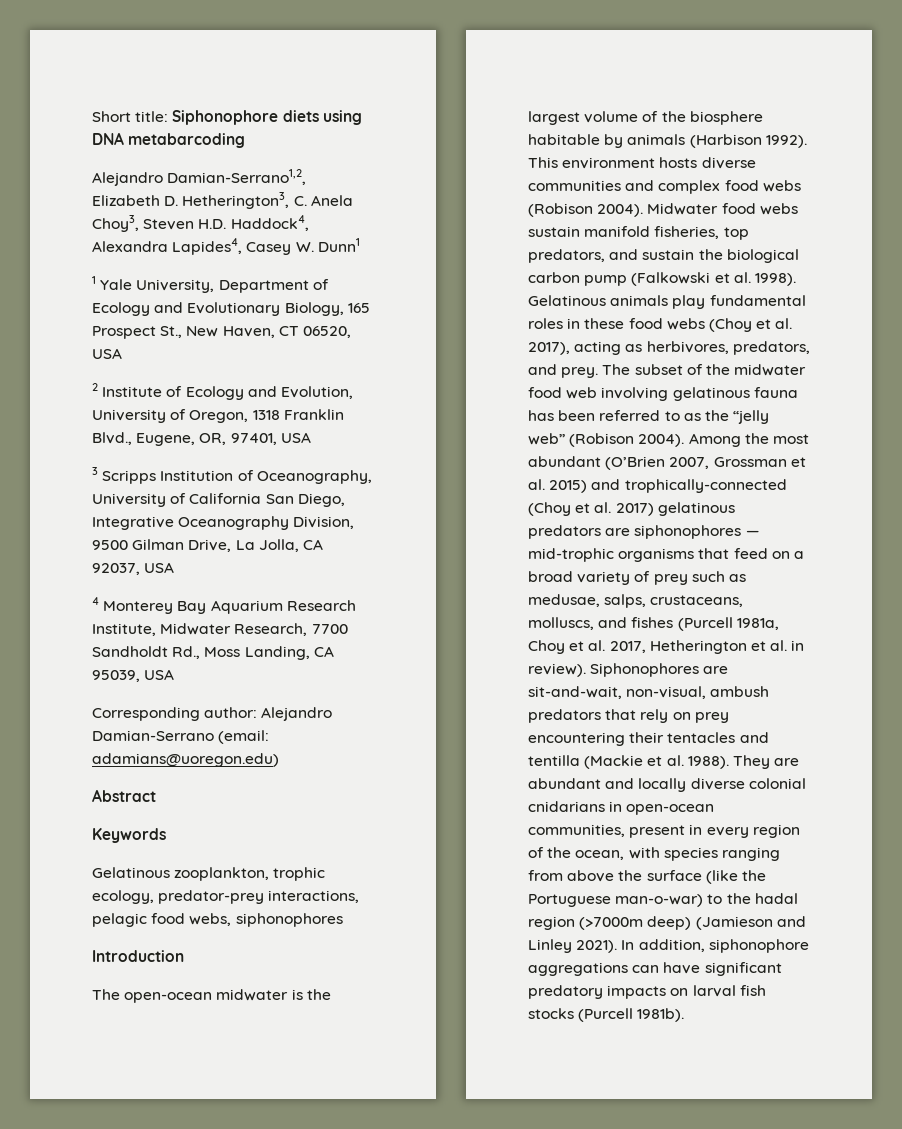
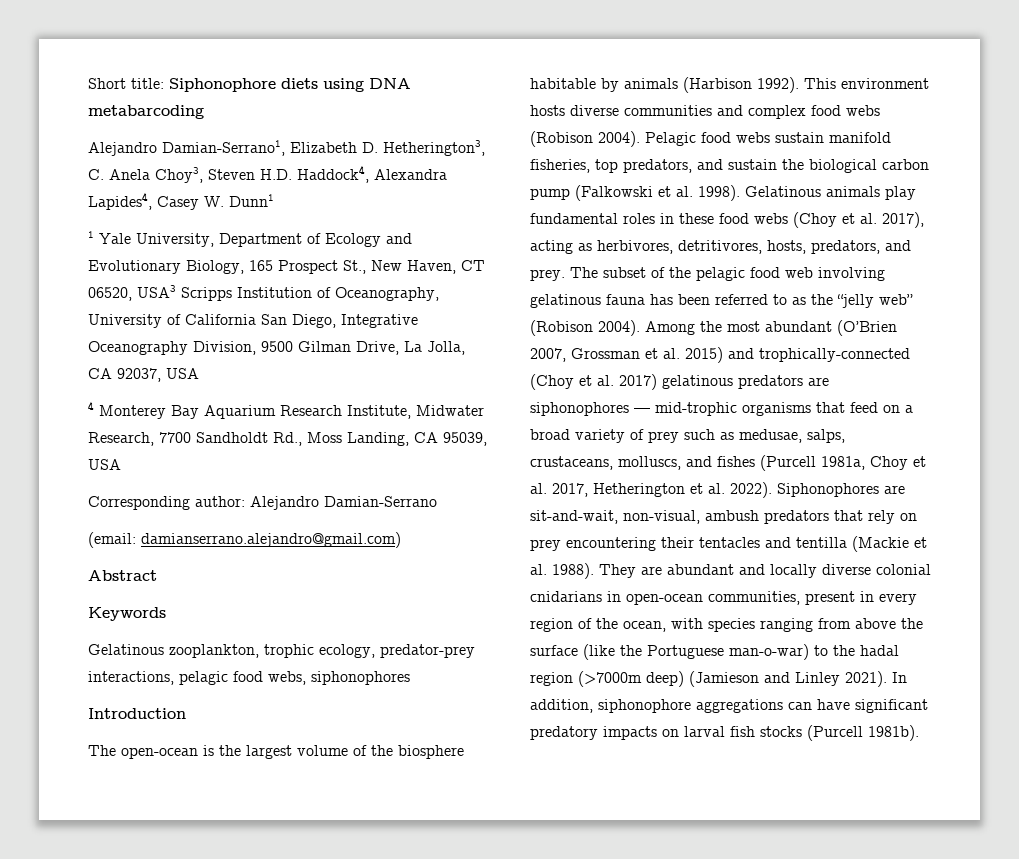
- Alejandro Damian-Serrano1,2, Elizabeth D. Hetherington3, C. Anela Choy3, Steven H.D. Haddock4, Alexandra Lapides4, Casey W. Dunn1
+ Alejandro Damian-Serrano1, Elizabeth D. Hetherington3, C. Anela Choy3, Steven H.D. Haddock4, Alexandra Lapides4, Casey W. Dunn1
- 1 Yale University, Department of Ecology and Evolutionary Biology, 165 Prospect St., New Haven, CT 06520, USA
- 2 Institute of Ecology and Evolution, University of Oregon, 1318 Franklin Blvd., Eugene, OR, 97401, USA
- 3 Scripps Institution of Oceanography, University of California San Diego, Integrative Oceanography Division, 9500 Gilman Drive, La Jolla, CA 92037, USA
+ 1 Yale University, Department of Ecology and Evolutionary Biology, 165 Prospect St., New Haven, CT 06520, USA3 Scripps Institution of Oceanography, University of California San Diego, Integrative Oceanography Division, 9500 Gilman Drive, La Jolla, CA 92037, USA
- Corresponding author: Alejandro Damian-Serrano (email: adamians@uoregon.edu)
+ Corresponding author: Alejandro Damian-Serrano
+ (email: damianserrano.alejandro@gmail.com)
- The open-ocean midwater is the largest volume of the biosphere habitable by animals (Harbison 1992).
+ The open-ocean is the largest volume of the biosphere habitable by animals (Harbison 1992).
- Midwater food webs sustain manifold fisheries, top predators, and sustain the biological carbon pump (Falkowski et al. 1998).
+ Pelagic food webs sustain manifold fisheries, top predators, and sustain the biological carbon pump (Falkowski et al. 1998).
- Gelatinous animals play fundamental roles in these food webs (Choy et al. 2017), acting as herbivores, predators, and prey.
+ Gelatinous animals play fundamental roles in these food webs (Choy et al. 2017), acting as herbivores, detritivores, hosts, predators, and prey.
- The subset of the midwater food web involving gelatinous fauna has been referred to as the “jelly web” (Robison 2004).
+ The subset of the pelagic food web involving gelatinous fauna has been referred to as the “jelly web” (Robison 2004).
- Among the most abundant (O’Brien 2007, Grossman et al. 2015) and trophically-connected (Choy et al. 2017) gelatinous predators are siphonophores — mid-trophic organisms that feed on a broad variety of prey such as medusae, salps, crustaceans, molluscs, and fishes (Purcell 1981a, Choy et al. 2017, Hetherington et al. in review).
+ Among the most abundant (O’Brien 2007, Grossman et al. 2015) and trophically-connected (Choy et al. 2017) gelatinous predators are siphonophores — mid-trophic organisms that feed on a broad variety of prey such as medusae, salps, crustaceans, molluscs, and fishes (Purcell 1981a, Choy et al. 2017, Hetherington et al. 2022).

